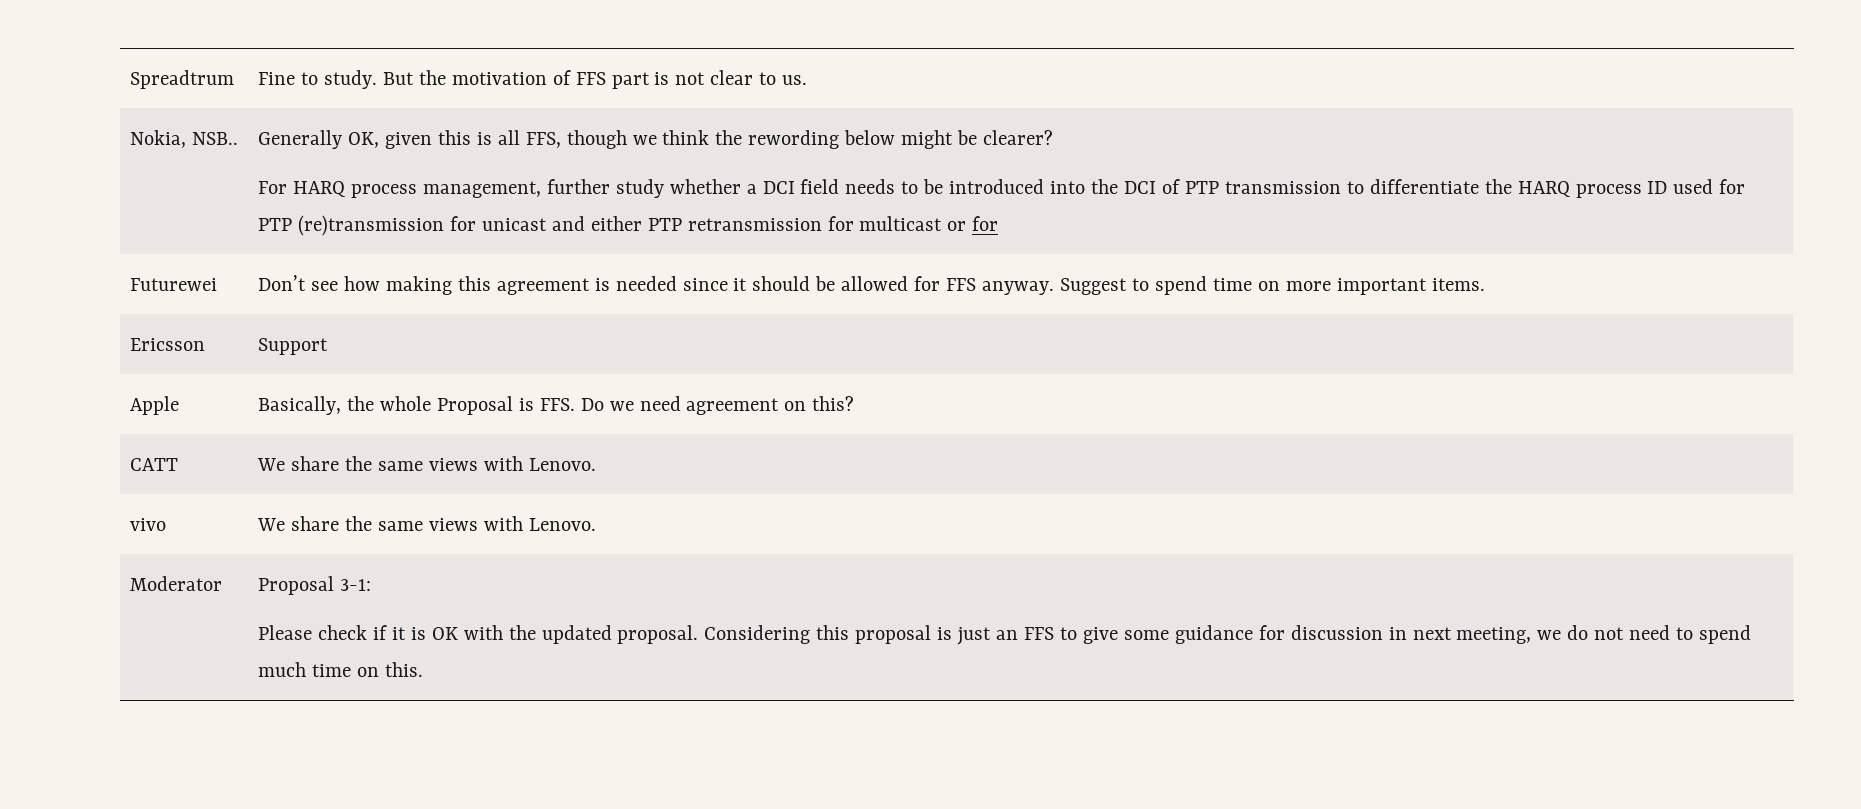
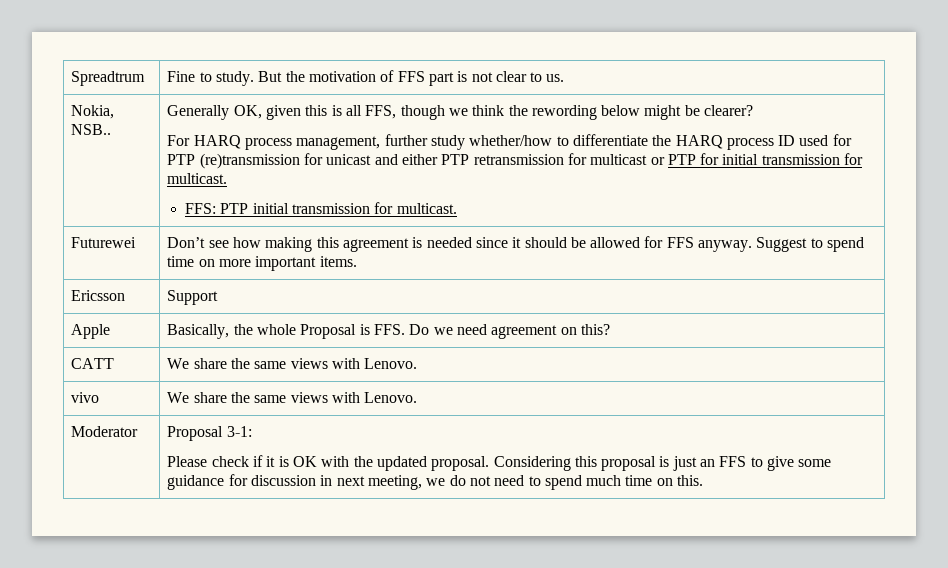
- For HARQ process management, further study whether a DCI field needs to be introduced into the DCI of PTP transmission to differentiate the HARQ process ID used for PTP (re)transmission for unicast and either PTP retransmission for multicast or for
+ For HARQ process management, further study whether/how to differentiate the HARQ process ID used for PTP (re)transmission for unicast and either PTP retransmission for multicast or PTP for initial transmission for multicast.
+ FFS: PTP initial transmission for multicast.

